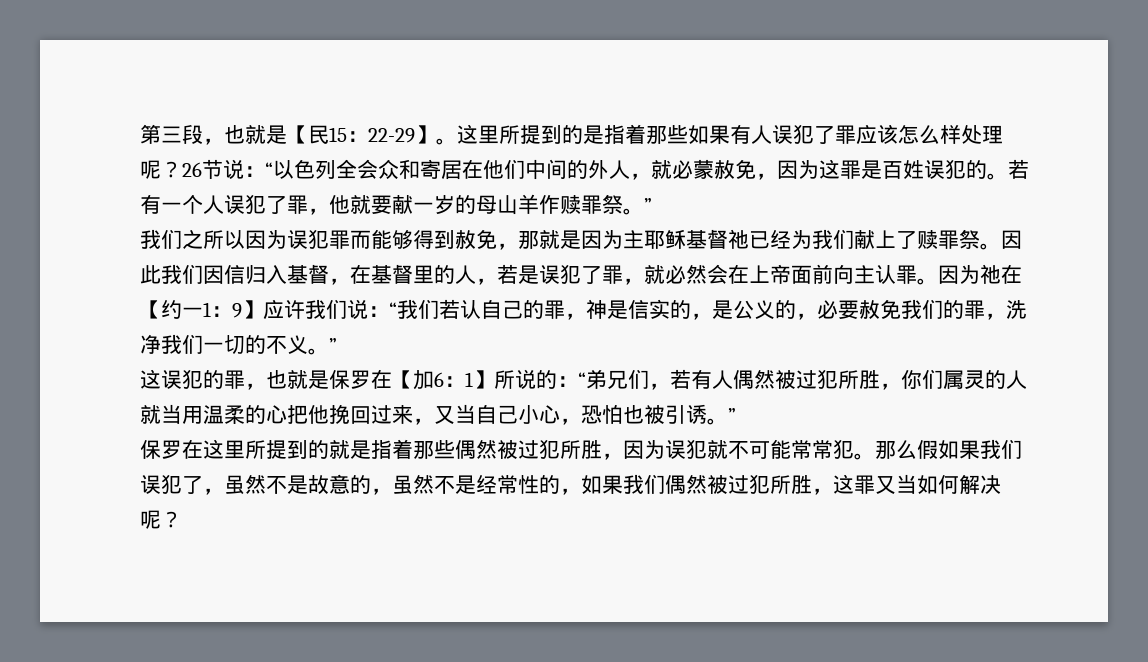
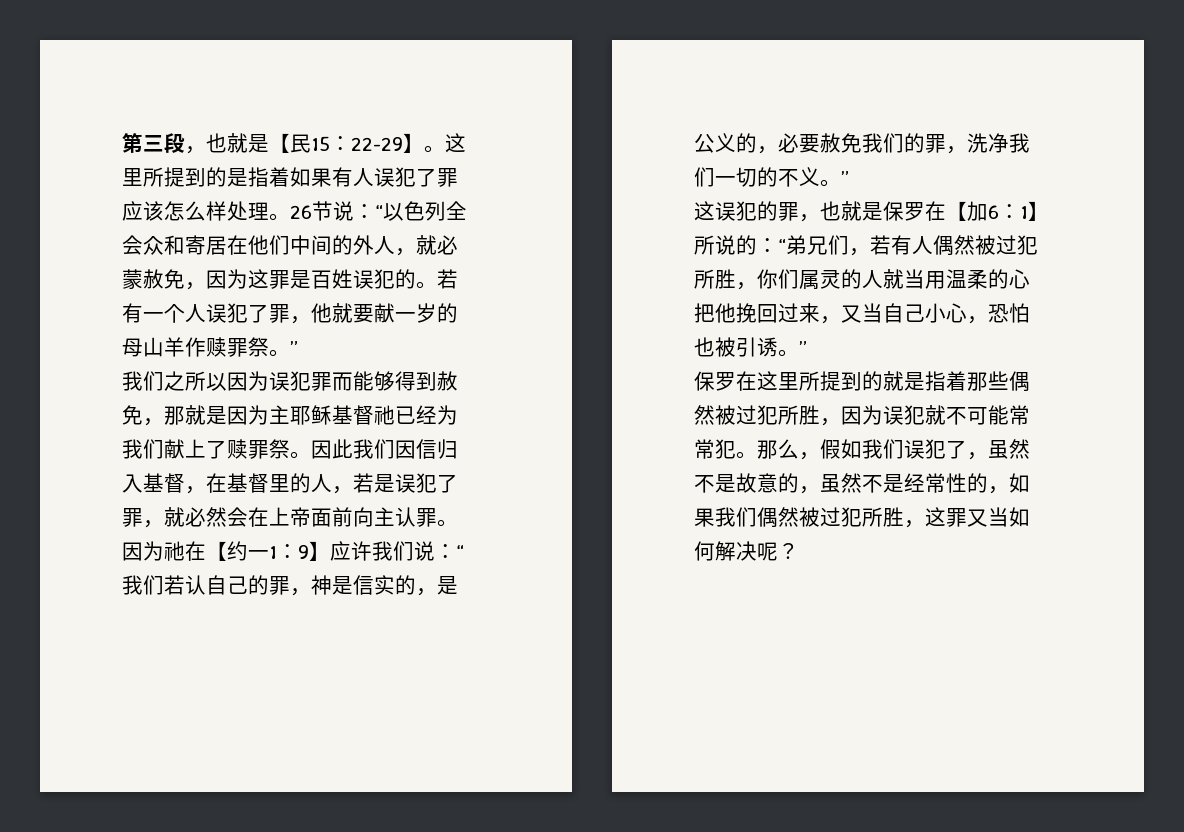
- 这里所提到的是指着那些如果有人误犯了罪应该怎么样处理呢？
+ 这里所提到的是指着如果有人误犯了罪应该怎么样处理。
- 那么假如果我们误犯了，虽然不是故意的，虽然不是经常性的，如果我们偶然被过犯所胜，这罪又当如何解决呢？
+ 那么，假如我们误犯了，虽然不是故意的，虽然不是经常性的，如果我们偶然被过犯所胜，这罪又当如何解决呢？

